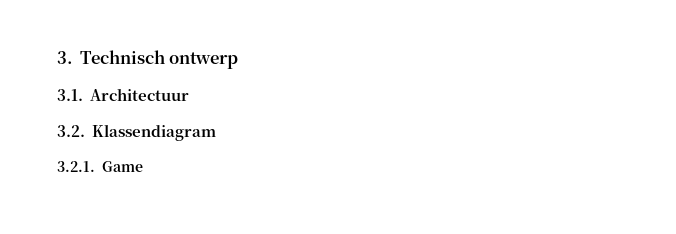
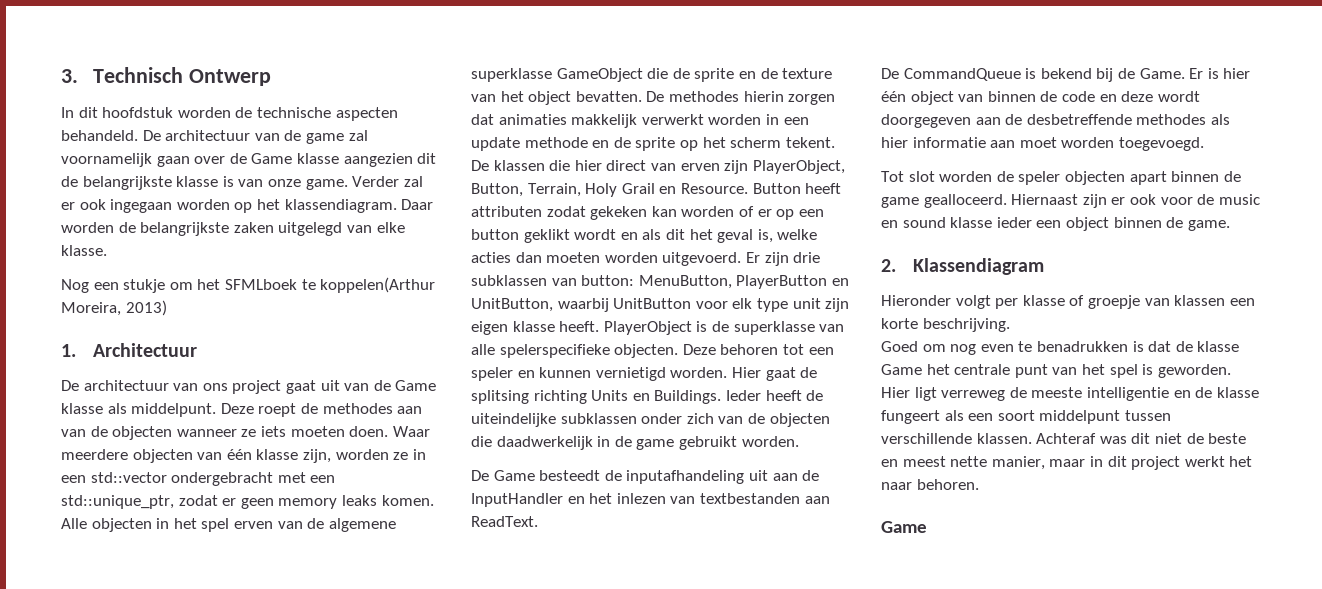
- 3. Technisch ontwerp
- 3.1. Architectuur
- 3.2. Klassendiagram
- 3.2.1. Game
+ 3. Technisch Ontwerp
+ In dit hoofdstuk worden de technische aspecten behandeld. De architectuur van de game zal voornamelijk gaan over de Game klasse aangezien dit de belangrijkste klasse is van onze game. Verder zal er ook ingegaan worden op het klassendiagram. Daar worden de belangrijkste zaken uitgelegd van elke klasse.
+ Nog een stukje om het SFMLboek te koppelen(Arthur Moreira, 2013)
+ 1. Architectuur
+ De architectuur van ons project gaat uit van de Game klasse als middelpunt. Deze roept de methodes aan van de objecten wanneer ze iets moeten doen. Waar meerdere objecten van één klasse zijn, worden ze in een std::vector ondergebracht met een std::unique_ptr, zodat er geen memory leaks komen. Alle objecten in het spel erven van de algemene superklasse GameObject die de sprite en de texture van het object bevatten. De methodes hierin zorgen dat animaties makkelijk verwerkt worden in een update methode en de sprite op het scherm tekent. De klassen die hier direct van erven zijn PlayerObject, Button, Terrain, Holy Grail en Resource. Button heeft attributen zodat gekeken kan worden of er op een button geklikt wordt en als dit het geval is, welke acties dan moeten worden uitgevoerd. Er zijn drie subklassen van button: MenuButton, PlayerButton en UnitButton, waarbij UnitButton voor elk type unit zijn eigen klasse heeft. PlayerObject is de superklasse van alle spelerspecifieke objecten. Deze behoren tot een speler en kunnen vernietigd worden. Hier gaat de splitsing richting Units en Buildings. Ieder heeft de uiteindelijke subklassen onder zich van de objecten die daadwerkelijk in de game gebruikt worden.
+ De Game besteedt de inputafhandeling uit aan de InputHandler en het inlezen van textbestanden aan ReadText.
+ De CommandQueue is bekend bij de Game. Er is hier één object van binnen de code en deze wordt doorgegeven aan de desbetreffende methodes als hier informatie aan moet worden toegevoegd.
+ Tot slot worden de speler objecten apart binnen de game gealloceerd. Hiernaast zijn er ook voor de music en sound klasse ieder een object binnen de game.
+ 2. Klassendiagram
+ Hieronder volgt per klasse of groepje van klassen een korte beschrijving.
+ Goed om nog even te benadrukken is dat de klasse Game het centrale punt van het spel is geworden. Hier ligt verreweg de meeste intelligentie en de klasse fungeert als een soort middelpunt tussen verschillende klassen. Achteraf was dit niet de beste en meest nette manier, maar in dit project werkt het naar behoren.
+ Game

